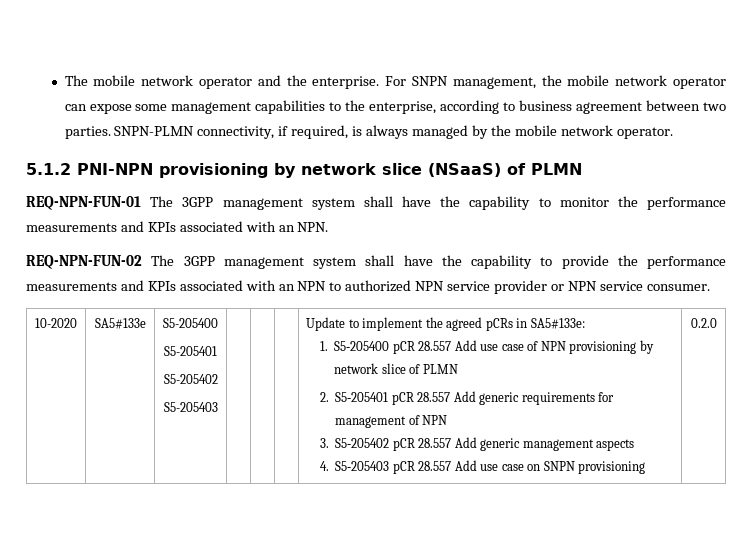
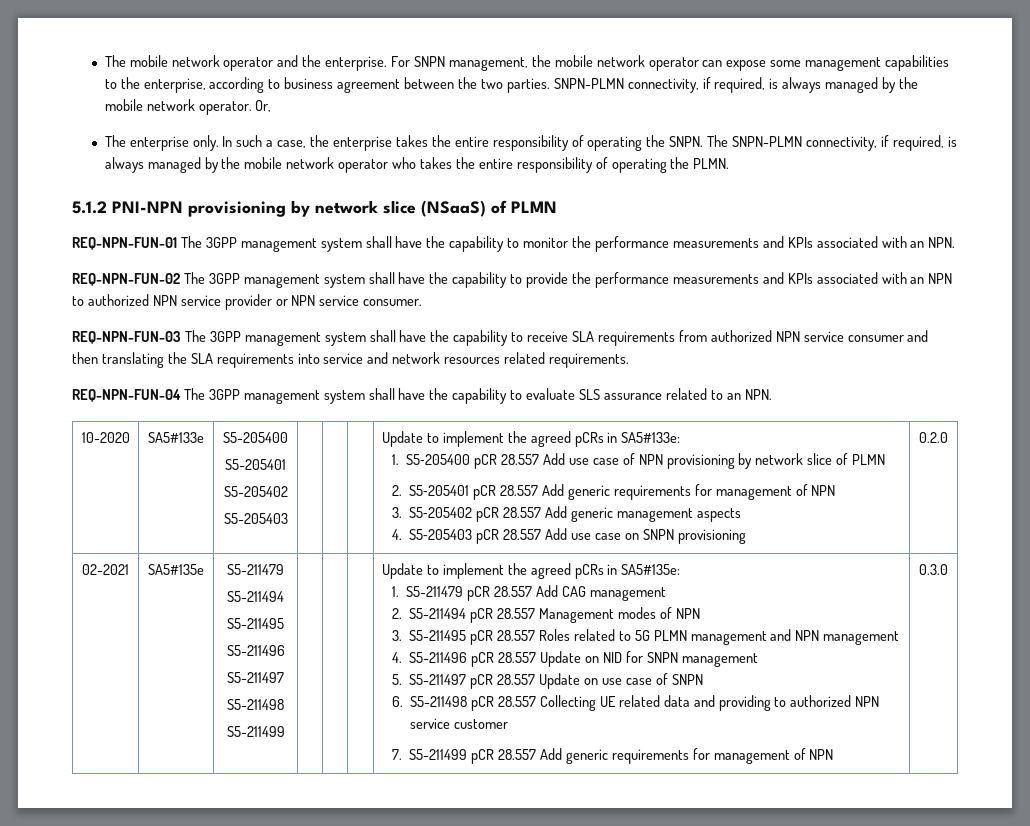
- For SNPN management, the mobile network operator can expose some management capabilities to the enterprise, according to business agreement between two parties.
+ For SNPN management, the mobile network operator can expose some management capabilities to the enterprise, according to business agreement between the two parties.
+ Or,
+ The enterprise only. In such a case, the enterprise takes the entire responsibility of operating the SNPN. The SNPN-PLMN connectivity, if required, is always managed by the mobile network operator who takes the entire responsibility of operating the PLMN.
+ REQ-NPN-FUN-03 The 3GPP management system shall have the capability to receive SLA requirements from authorized NPN service consumer and then translating the SLA requirements into service and network resources related requirements.
+ REQ-NPN-FUN-04 The 3GPP management system shall have the capability to evaluate SLS assurance related to an NPN.
+ 02-2021 | SA5#135e | S5-211479
+ S5-211494
+ S5-211495
+ S5-211496
+ S5-211497
+ S5-211498
+ S5-211499 | | | | Update to implement the agreed pCRs in SA5#135e:
+ 1. S5-211479 pCR 28.557 Add CAG management
+ 2. S5-211494 pCR 28.557 Management modes of NPN
+ 3. S5-211495 pCR 28.557 Roles related to 5G PLMN management and NPN management
+ 4. S5-211496 pCR 28.557 Update on NID for SNPN management
+ 5. S5-211497 pCR 28.557 Update on use case of SNPN
+ 6. S5-211498 pCR 28.557 Collecting UE related data and providing to authorized NPN service customer
+ 7. S5-211499 pCR 28.557 Add generic requirements for management of NPN | 0.3.0

